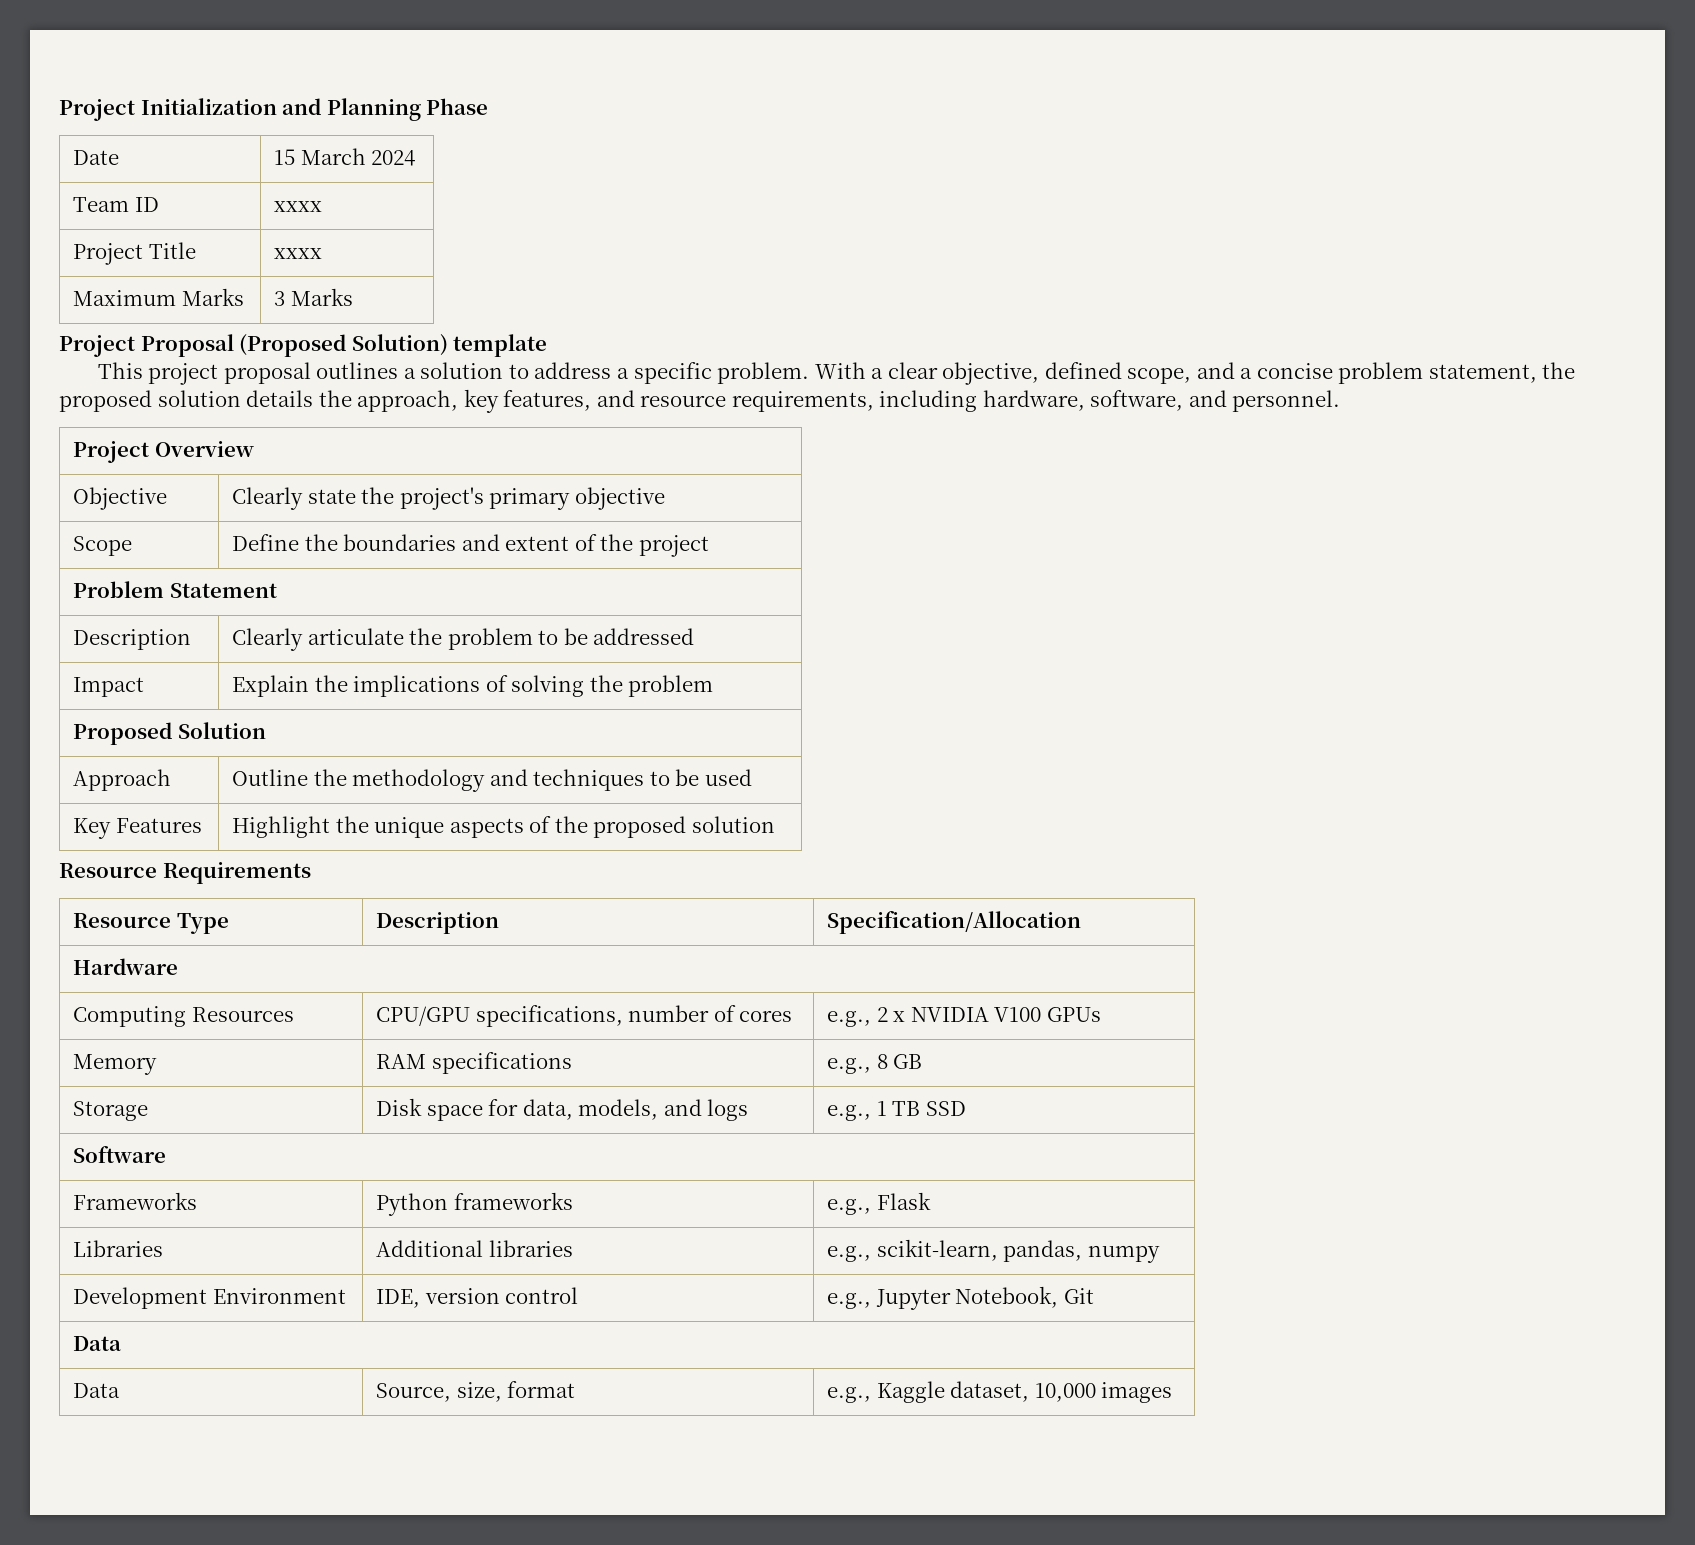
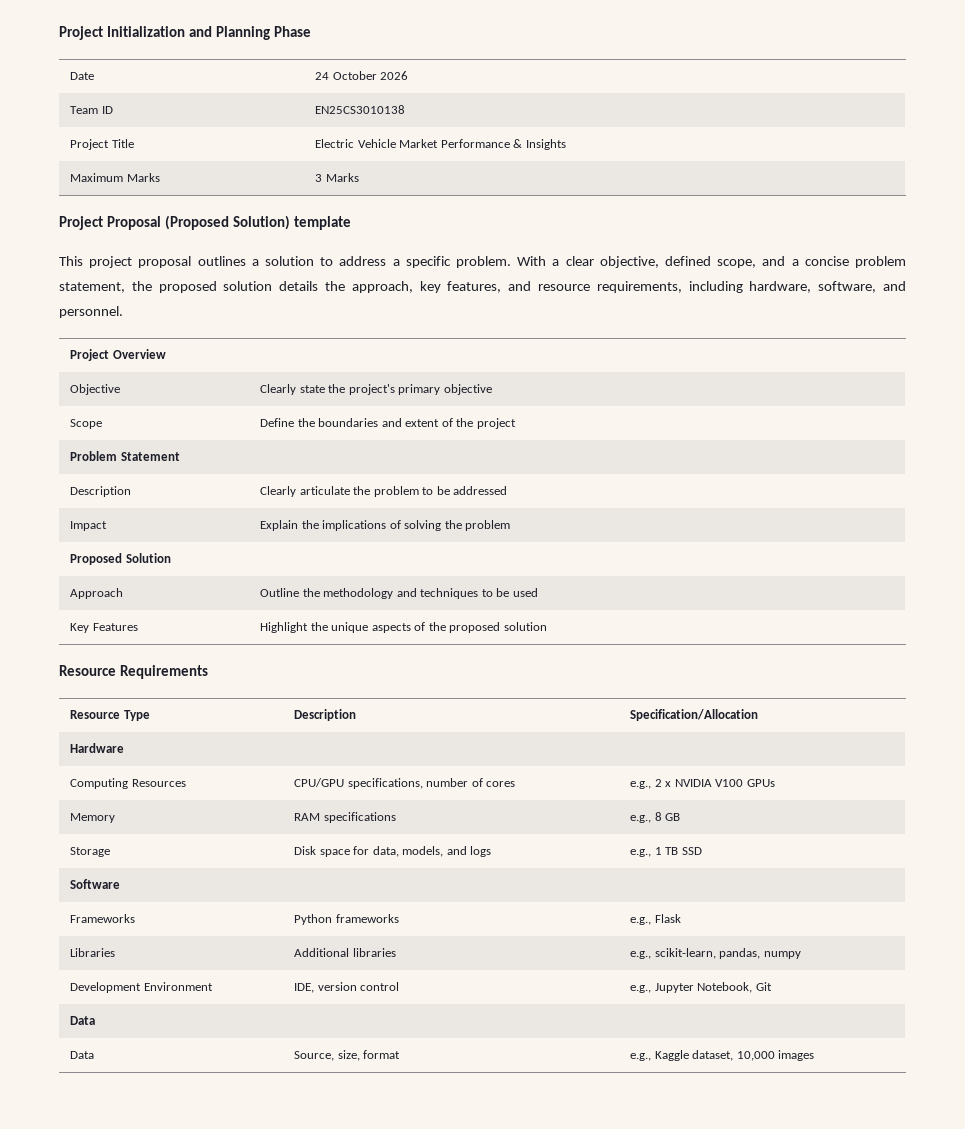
- Date | 15 March 2024
+ Date | 24 October 2026
- Team ID | xxxx
+ Team ID | EN25CS3010138
- Project Title | xxxx
+ Project Title | Electric Vehicle Market Performance & Insights

